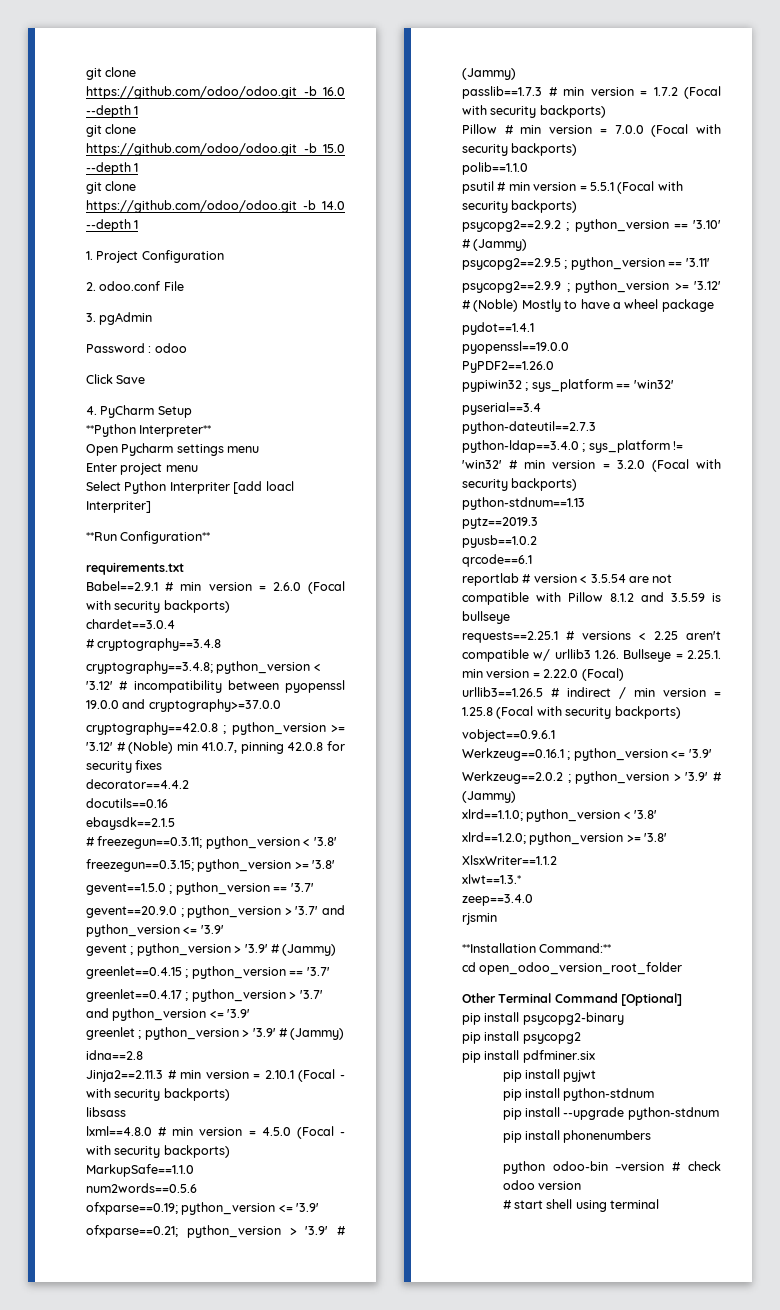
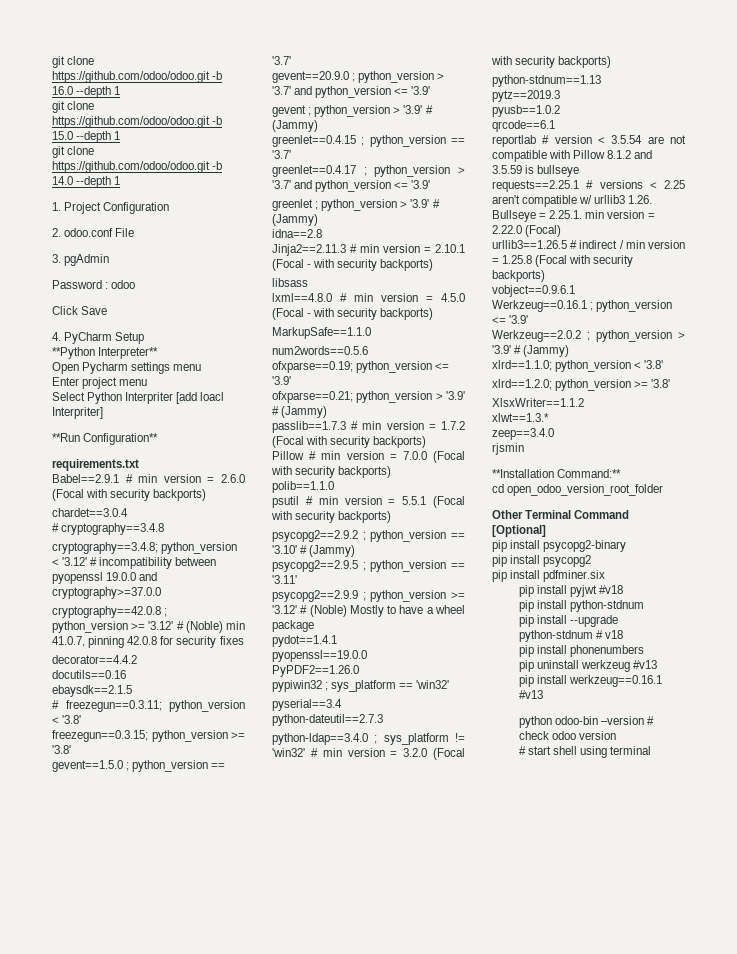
- pip install pyjwt
+ pip install pyjwt #v18
- pip install --upgrade python-stdnum
+ pip install --upgrade python-stdnum # v18
+ pip uninstall werkzeug #v13
+ pip install werkzeug==0.16.1 #v13

